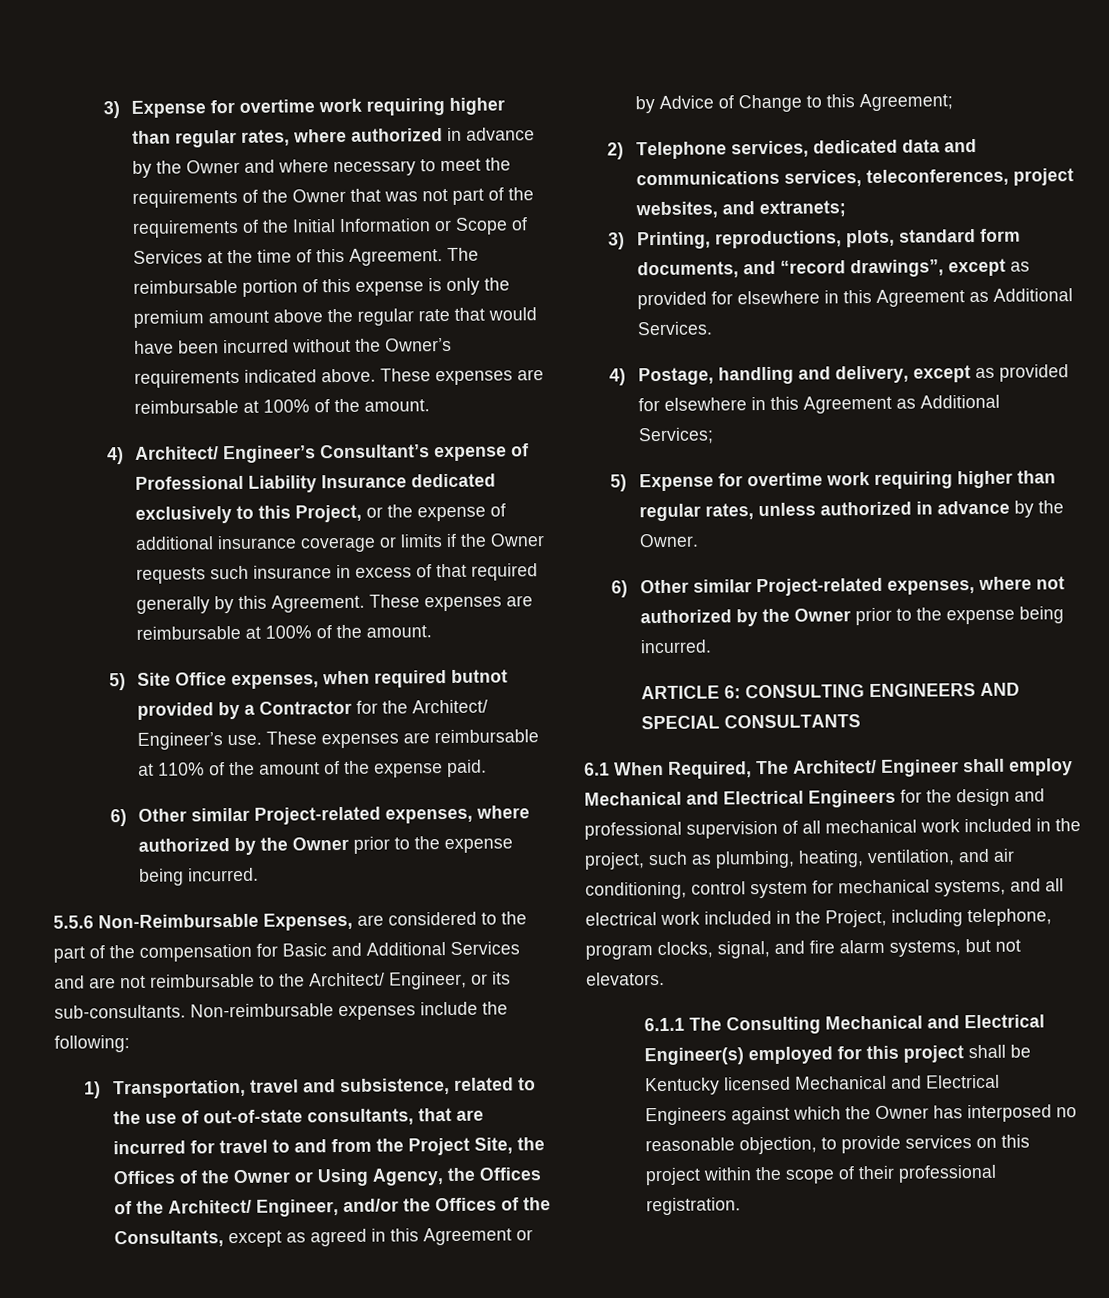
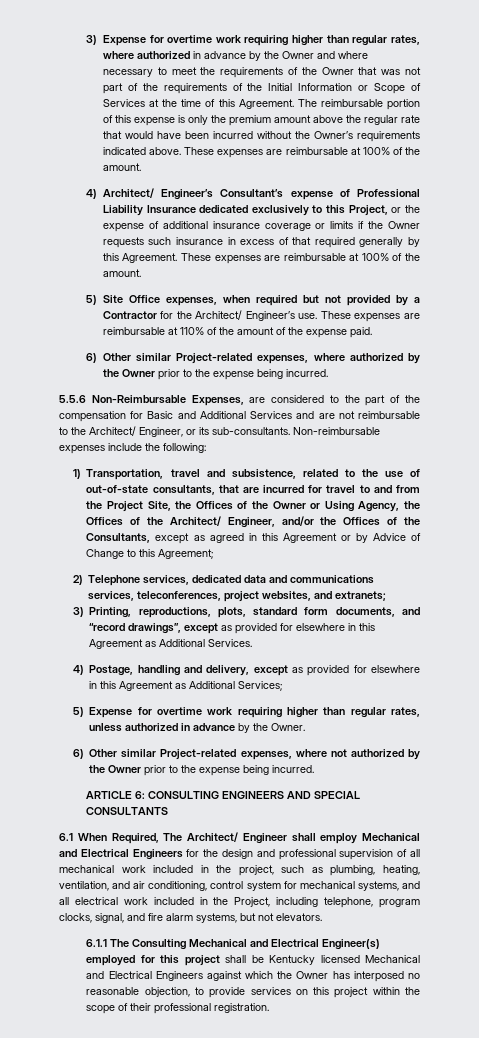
- 5) Site Office expenses, when required butnot provided by a Contractor for the Architect/ Engineer’s use.
+ 5) Site Office expenses, when required but not provided by a Contractor for the Architect/ Engineer’s use.

